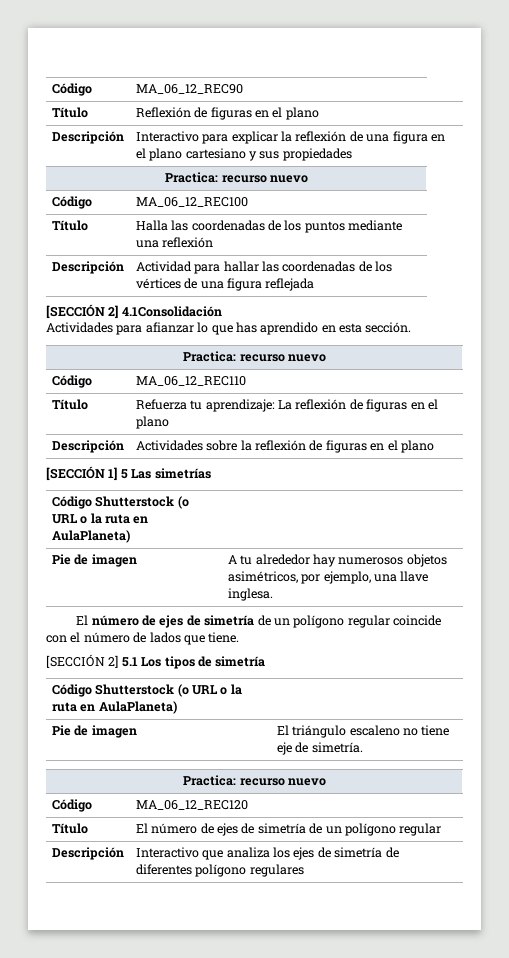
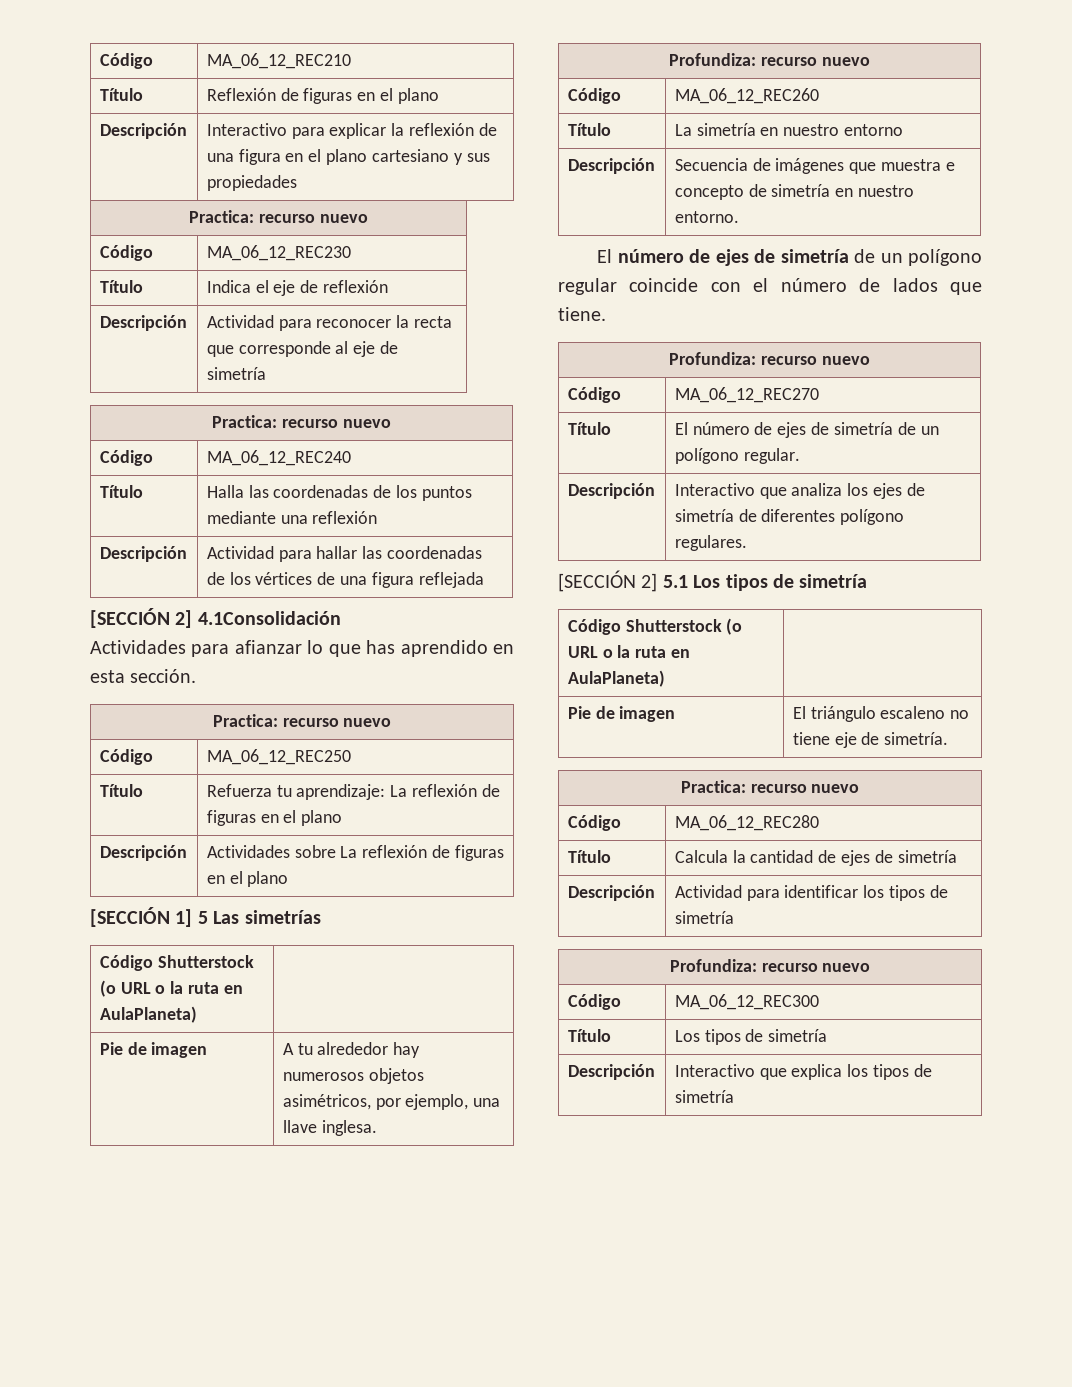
- Código | MA_06_12_REC90
+ Código | MA_06_12_REC210
- Código | MA_06_12_REC100
+ Código | MA_06_12_REC230
+ Título | Indica el eje de reflexión
+ Descripción | Actividad para reconocer la recta que corresponde al eje de simetría
+ Practica: recurso nuevo
+ Código | MA_06_12_REC240
- Código | MA_06_12_REC110
+ Código | MA_06_12_REC250
- Descripción | Actividades sobre la reflexión de figuras en el plano
+ Descripción | Actividades sobre La reflexión de figuras en el plano
  Pie de imagen | A tu alrededor hay numerosos objetos asimétricos, por ejemplo, una llave inglesa.
+ Profundiza: recurso nuevo
+ Código | MA_06_12_REC260
+ Título | La simetría en nuestro entorno
+ Descripción | Secuencia de imágenes que muestra e concepto de simetría en nuestro entorno.
  El número de ejes de simetría de un polígono regular coincide con el número de lados que tiene.
+ Profundiza: recurso nuevo
+ Código | MA_06_12_REC270
+ Título | El número de ejes de simetría de un polígono regular.
+ Descripción | Interactivo que analiza los ejes de simetría de diferentes polígono regulares.
- Código | MA_06_12_REC120
- Título | El número de ejes de simetría de un polígono regular
- Descripción | Interactivo que analiza los ejes de simetría de diferentes polígono regulares
+ Código | MA_06_12_REC280
+ Título | Calcula la cantidad de ejes de simetría
+ Descripción | Actividad para identificar los tipos de simetría
+ Profundiza: recurso nuevo
+ Código | MA_06_12_REC300
+ Título | Los tipos de simetría
+ Descripción | Interactivo que explica los tipos de simetría

